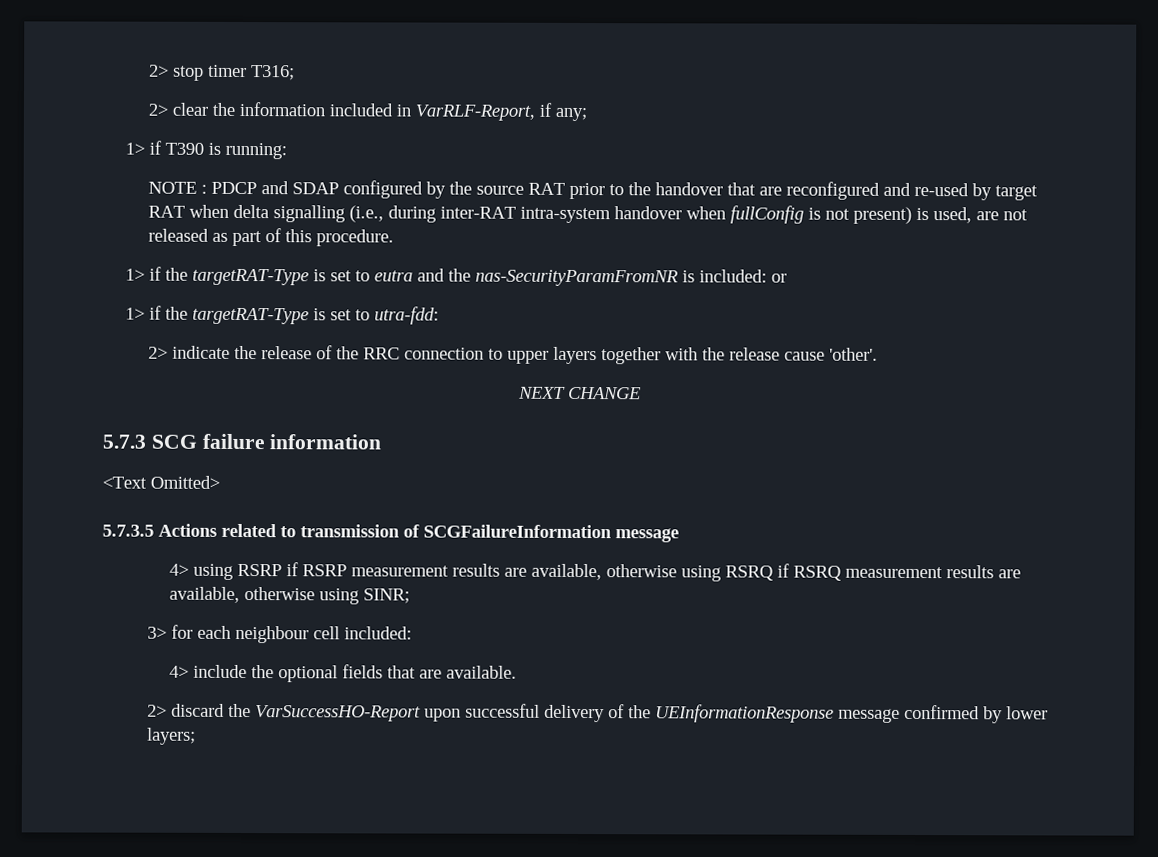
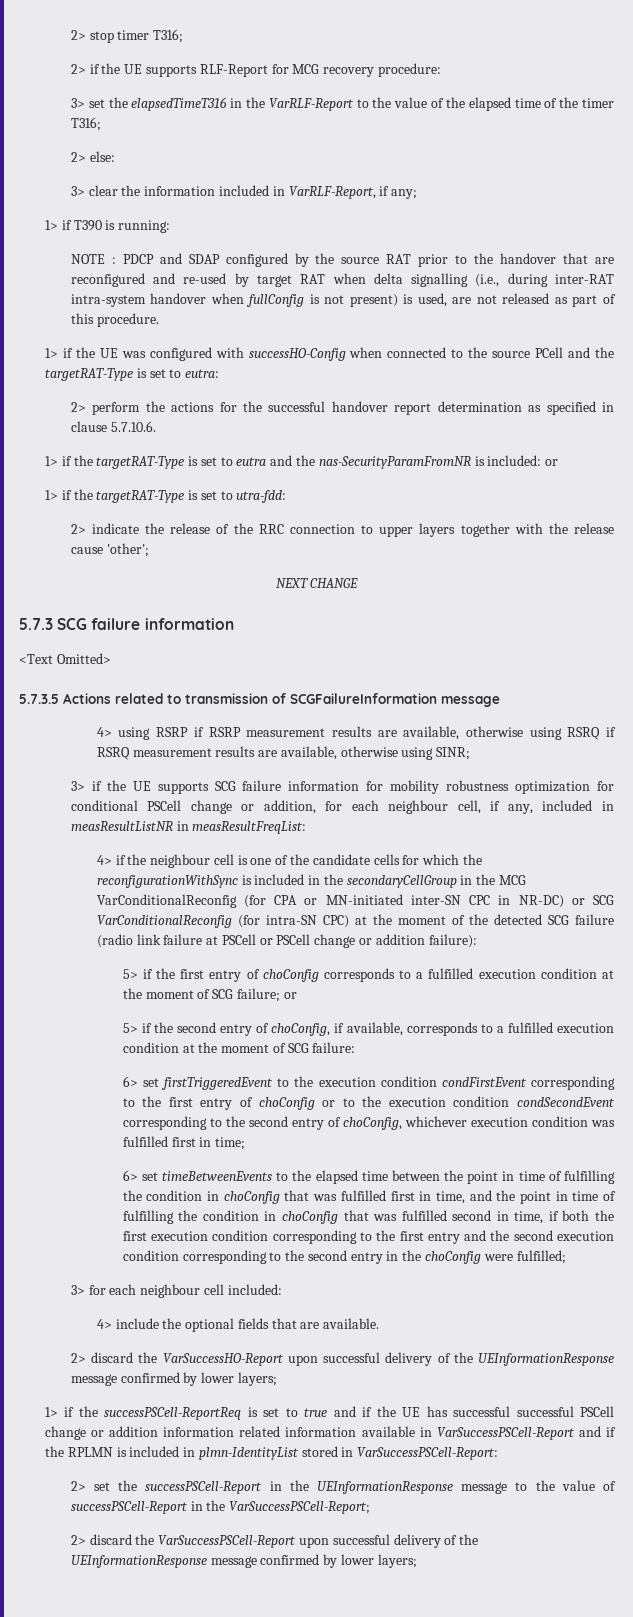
- 2> clear the information included in VarRLF-Report, if any;
+ 2> if the UE supports RLF-Report for MCG recovery procedure:
+ 3> set the elapsedTimeT316 in the VarRLF-Report to the value of the elapsed time of the timer T316;
+ 2> else:
+ 3> clear the information included in VarRLF-Report, if any;
+ 1> if the UE was configured with successHO-Config when connected to the source PCell and the targetRAT-Type is set to eutra:
+ 2> perform the actions for the successful handover report determination as specified in clause 5.7.10.6.
- 2> indicate the release of the RRC connection to upper layers together with the release cause 'other'.
+ 2> indicate the release of the RRC connection to upper layers together with the release cause 'other';
+ 3> if the UE supports SCG failure information for mobility robustness optimization for conditional PSCell change or addition, for each neighbour cell, if any, included in measResultListNR in measResultFreqList:
+ 4> if the neighbour cell is one of the candidate cells for which the reconfigurationWithSync is included in the secondaryCellGroup in the MCG VarConditionalReconfig (for CPA or MN-initiated inter-SN CPC in NR-DC) or SCG VarConditionalReconfig (for intra-SN CPC) at the moment of the detected SCG failure (radio link failure at PSCell or PSCell change or addition failure):
+ 5> if the first entry of choConfig corresponds to a fulfilled execution condition at the moment of SCG failure; or
+ 5> if the second entry of choConfig, if available, corresponds to a fulfilled execution condition at the moment of SCG failure:
+ 6> set firstTriggeredEvent to the execution condition condFirstEvent corresponding to the first entry of choConfig or to the execution condition condSecondEvent corresponding to the second entry of choConfig, whichever execution condition was fulfilled first in time;
+ 6> set timeBetweenEvents to the elapsed time between the point in time of fulfilling the condition in choConfig that was fulfilled first in time, and the point in time of fulfilling the condition in choConfig that was fulfilled second in time, if both the first execution condition corresponding to the first entry and the second execution condition corresponding to the second entry in the choConfig were fulfilled;
+ 1> if the successPSCell-ReportReq is set to true and if the UE has successful successful PSCell change or addition information related information available in VarSuccessPSCell-Report and if the RPLMN is included in plmn-IdentityList stored in VarSuccessPSCell-Report:
+ 2> set the successPSCell-Report in the UEInformationResponse message to the value of successPSCell-Report in the VarSuccessPSCell-Report;
+ 2> discard the VarSuccessPSCell-Report upon successful delivery of the UEInformationResponse message confirmed by lower layers;

